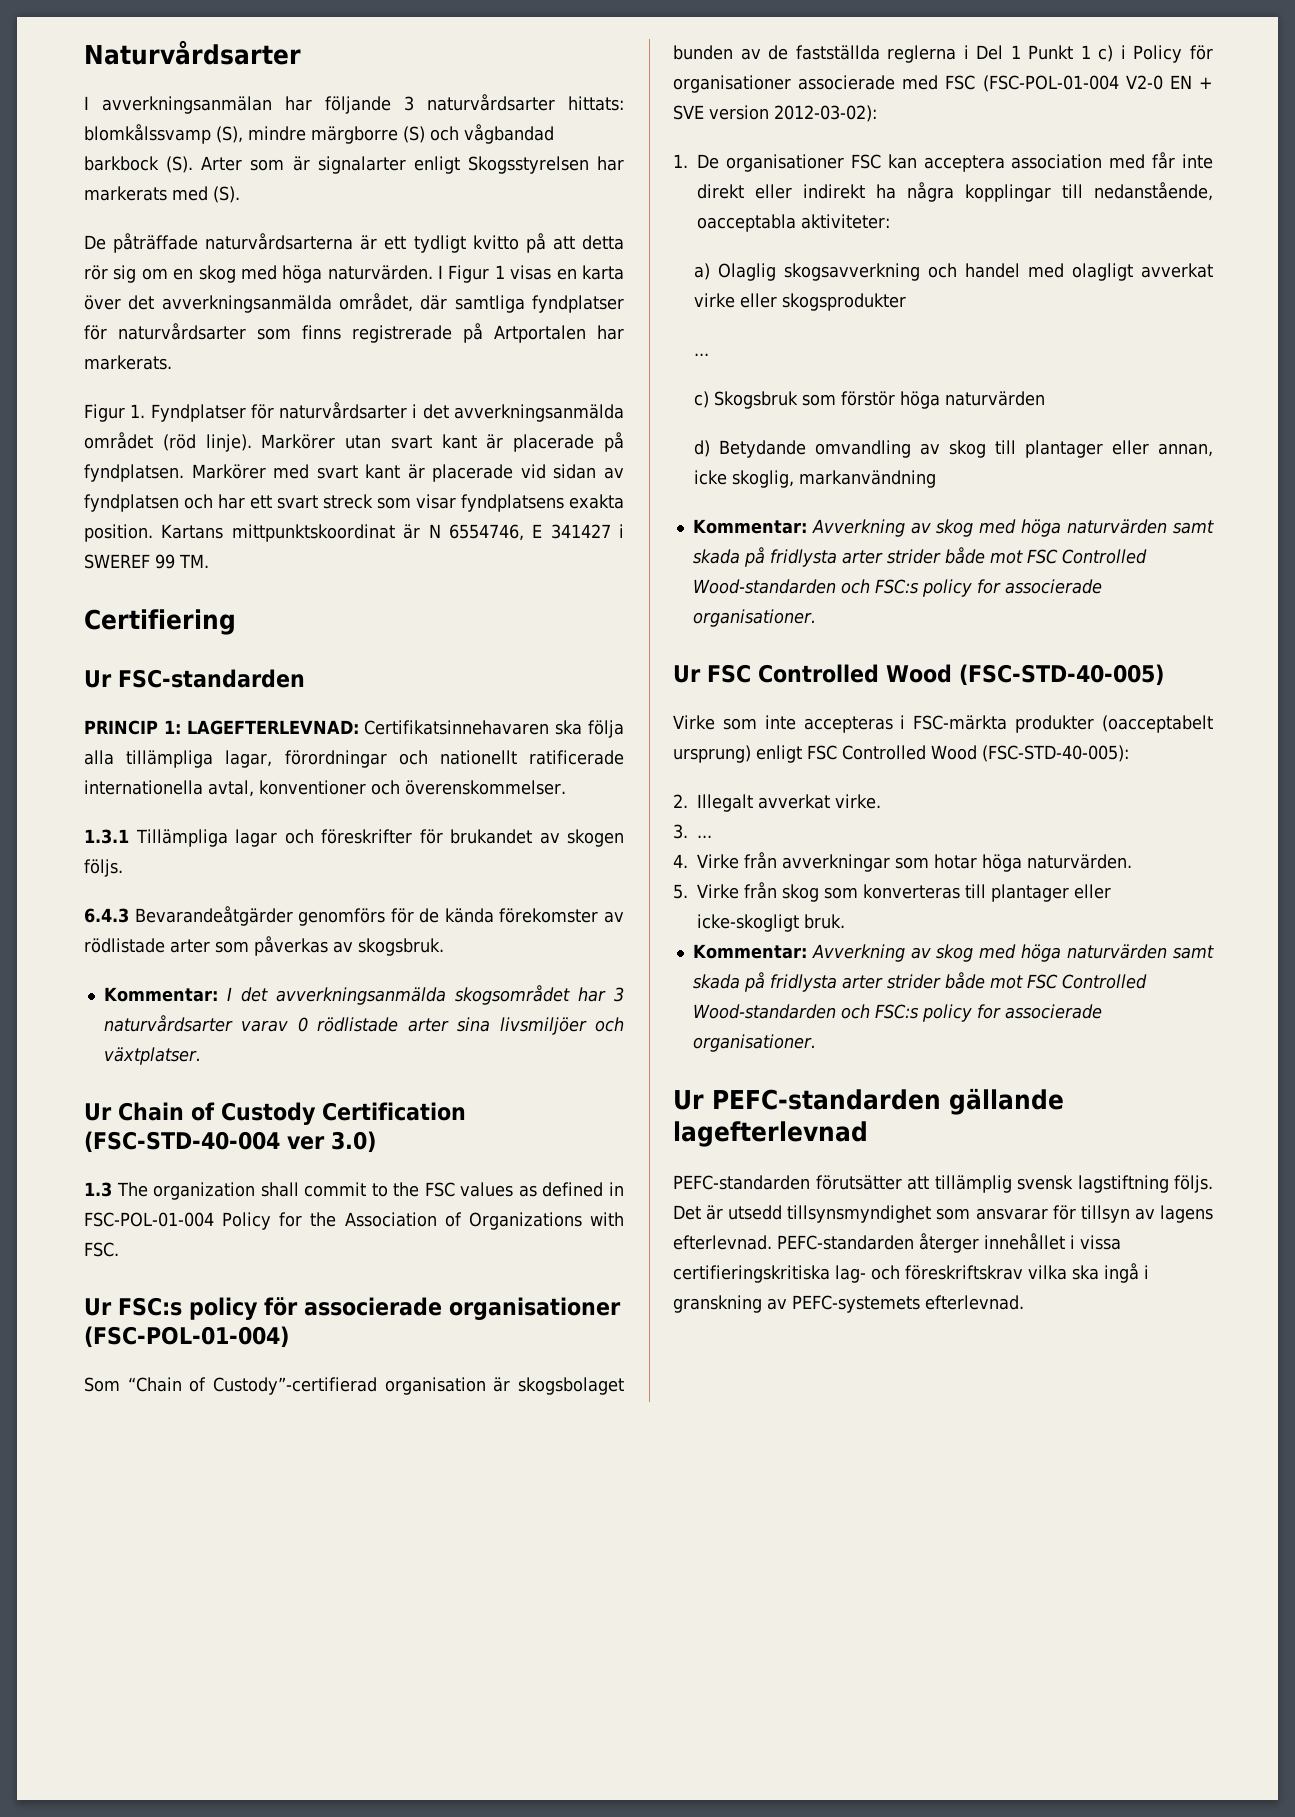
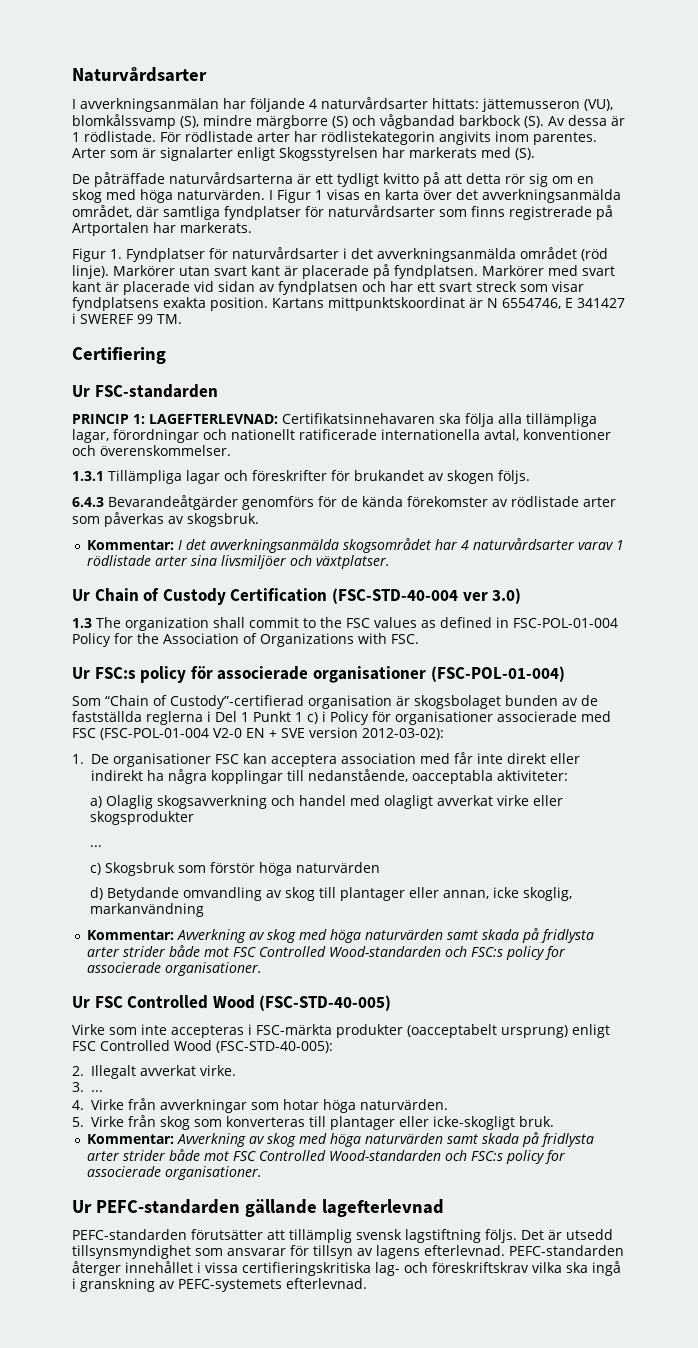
- I avverkningsanmälan har följande 3 naturvårdsarter hittats: blomkålssvamp (S), mindre märgborre (S) och vågbandad barkbock (S). Arter som är signalarter enligt Skogsstyrelsen har markerats med (S).
+ I avverkningsanmälan har följande 4 naturvårdsarter hittats: jättemusseron (VU), blomkålssvamp (S), mindre märgborre (S) och vågbandad barkbock (S). Av dessa är 1 rödlistade. För rödlistade arter har rödlistekategorin angivits inom parentes. Arter som är signalarter enligt Skogsstyrelsen har markerats med (S).
- Kommentar: I det avverkningsanmälda skogsområdet har 3 naturvårdsarter varav 0 rödlistade arter sina livsmiljöer och växtplatser.
+ Kommentar: I det avverkningsanmälda skogsområdet har 4 naturvårdsarter varav 1 rödlistade arter sina livsmiljöer och växtplatser.

